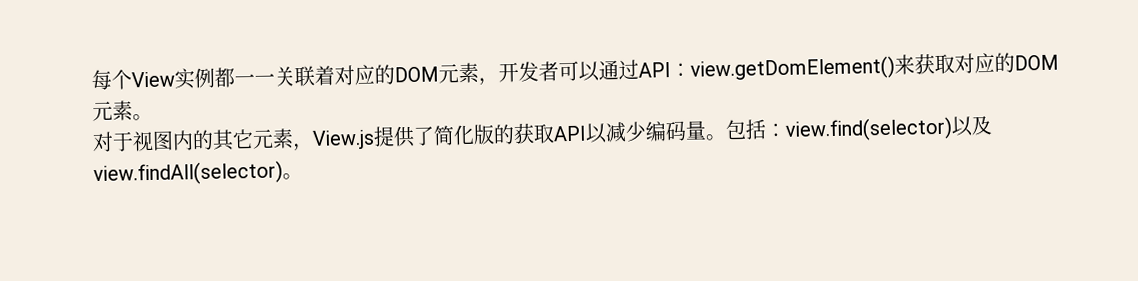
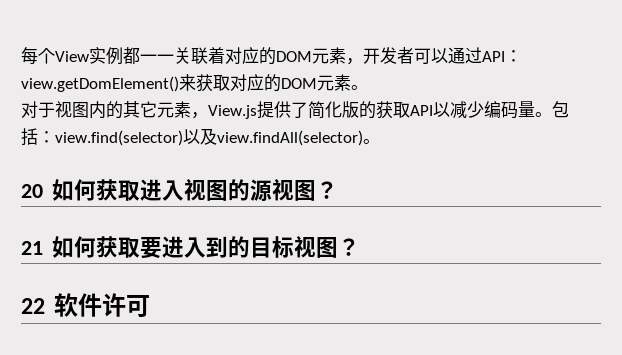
+ 20如何获取进入视图的源视图？
+ 21如何获取要进入到的目标视图？
+ 22软件许可

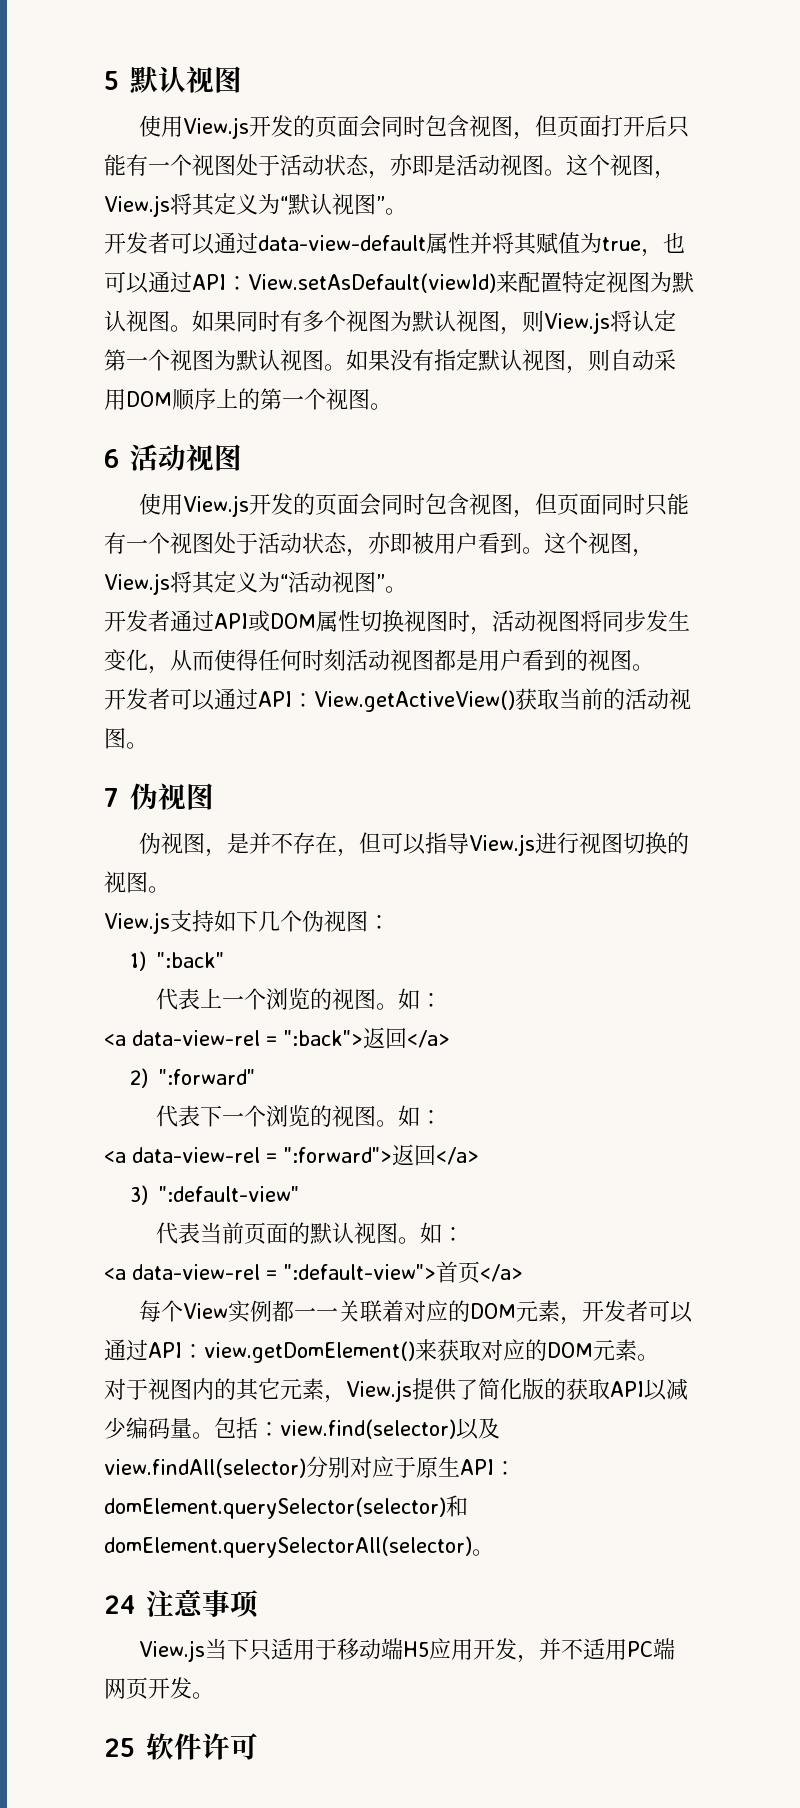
+ 5默认视图
+ 使用View.js开发的页面会同时包含视图，但页面打开后只能有一个视图处于活动状态，亦即是活动视图。这个视图，View.js将其定义为“默认视图”。
+ 开发者可以通过data-view-default属性并将其赋值为true，也可以通过API：View.setAsDefault(viewId)来配置特定视图为默认视图。如果同时有多个视图为默认视图，则View.js将认定第一个视图为默认视图。如果没有指定默认视图，则自动采用DOM顺序上的第一个视图。
+ 6活动视图
+ 使用View.js开发的页面会同时包含视图，但页面同时只能有一个视图处于活动状态，亦即被用户看到。这个视图，View.js将其定义为“活动视图”。
+ 开发者通过API或DOM属性切换视图时，活动视图将同步发生变化，从而使得任何时刻活动视图都是用户看到的视图。
+ 开发者可以通过API：View.getActiveView()获取当前的活动视图。
+ 7伪视图
+ 伪视图，是并不存在，但可以指导View.js进行视图切换的视图。
+ View.js支持如下几个伪视图：
+ 1) ":back"
+ 代表上一个浏览的视图。如：
+ <a data-view-rel = ":back">返回</a>
+ 2) ":forward"
+ 代表下一个浏览的视图。如：
+ <a data-view-rel = ":forward">返回</a>
+ 3) ":default-view"
+ 代表当前页面的默认视图。如：
+ <a data-view-rel = ":default-view">首页</a>
- 包括：view.find(selector)以及view.findAll(selector)。
- 20如何获取进入视图的源视图？
- 21如何获取要进入到的目标视图？
- 22软件许可
+ 包括：view.find(selector)以及view.findAll(selector)分别对应于原生API：domElement.querySelector(selector)和domElement.querySelectorAll(selector)。
+ 24注意事项
+ View.js当下只适用于移动端H5应用开发，并不适用PC端网页开发。
+ 25软件许可

